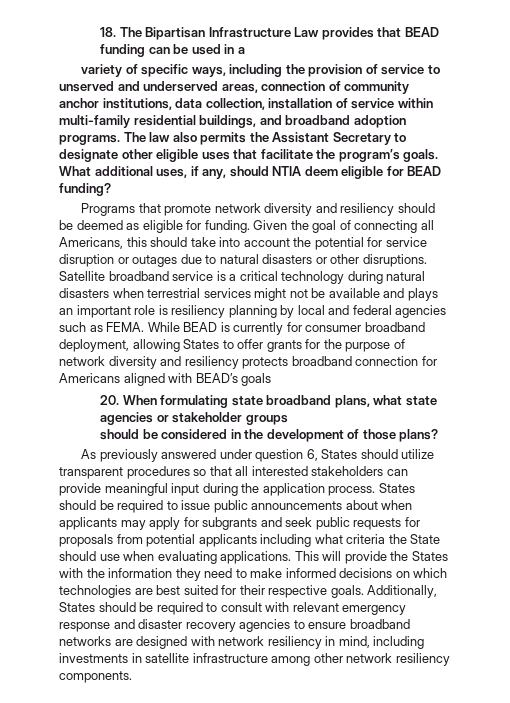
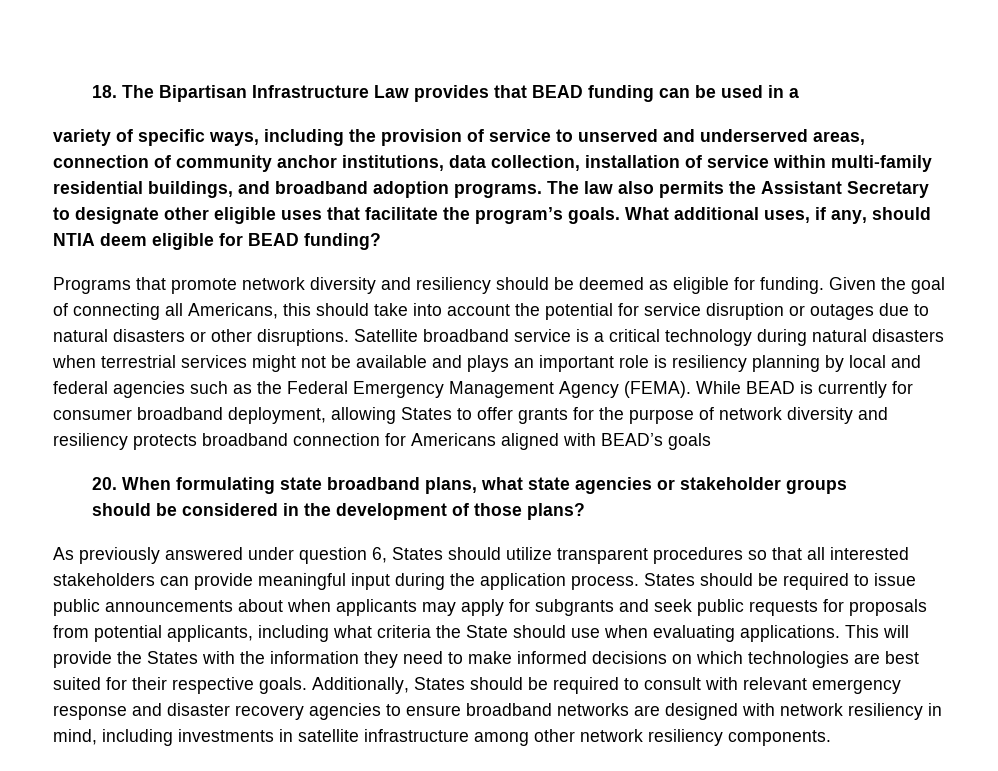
- Satellite broadband service is a critical technology during natural disasters when terrestrial services might not be available and plays an important role is resiliency planning by local and federal agencies such as FEMA.
+ Satellite broadband service is a critical technology during natural disasters when terrestrial services might not be available and plays an important role is resiliency planning by local and federal agencies such as the Federal Emergency Management Agency (FEMA).
- States should be required to issue public announcements about when applicants may apply for subgrants and seek public requests for proposals from potential applicants including what criteria the State should use when evaluating applications.
+ States should be required to issue public announcements about when applicants may apply for subgrants and seek public requests for proposals from potential applicants, including what criteria the State should use when evaluating applications.

